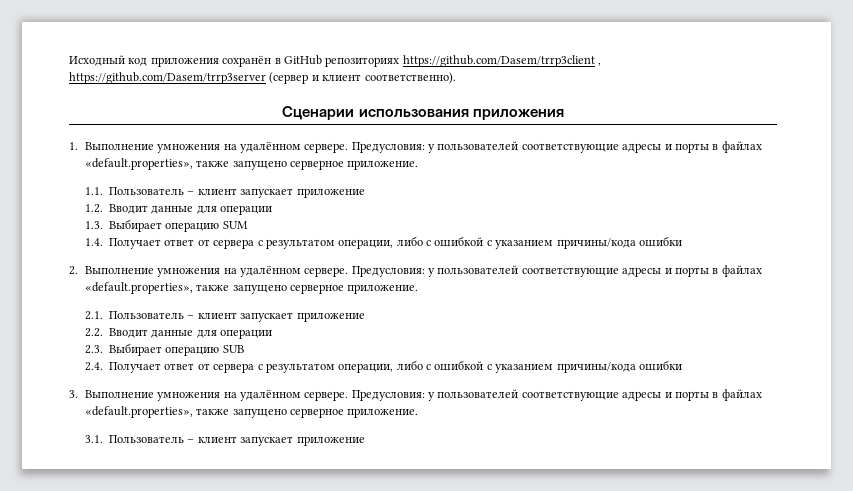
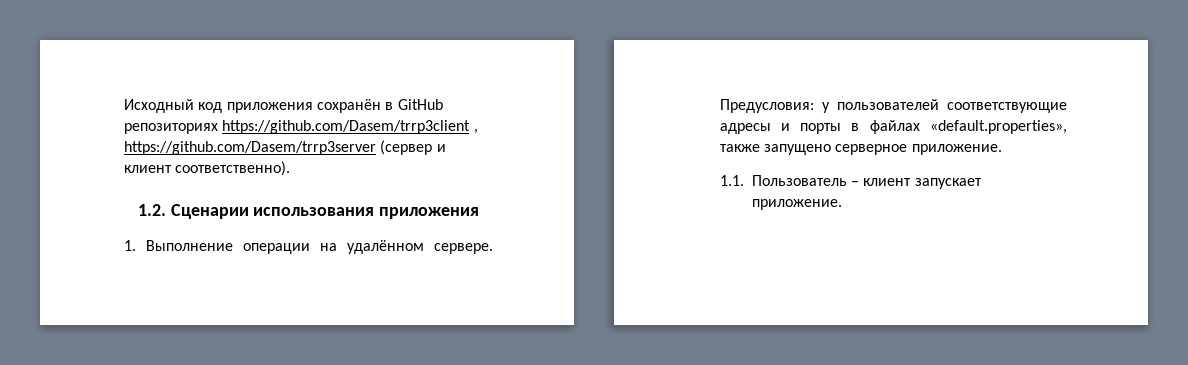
- Сценарии использования приложения
+ 1.2. Сценарии использования приложения
- 1. Выполнение умножения на удалённом сервере.
+ 1. Выполнение операции на удалённом сервере.
- 1.1. Пользователь – клиент запускает приложение
- 1.2. Вводит данные для операции
- 1.3. Выбирает операцию SUM
- 1.4. Получает ответ от сервера с результатом операции, либо с ошибкой с указанием причины/кода ошибки
- 2. Выполнение умножения на удалённом сервере. Предусловия: у пользователей соответствующие адресы и порты в файлах «default.properties», также запущено серверное приложение.
- 2.1. Пользователь – клиент запускает приложение
- 2.2. Вводит данные для операции
- 2.3. Выбирает операцию SUB
- 2.4. Получает ответ от сервера с результатом операции, либо с ошибкой с указанием причины/кода ошибки
- 3. Выполнение умножения на удалённом сервере. Предусловия: у пользователей соответствующие адресы и порты в файлах «default.properties», также запущено серверное приложение.
- 3.1. Пользователь – клиент запускает приложение
+ 1.1. Пользователь – клиент запускает приложение.

